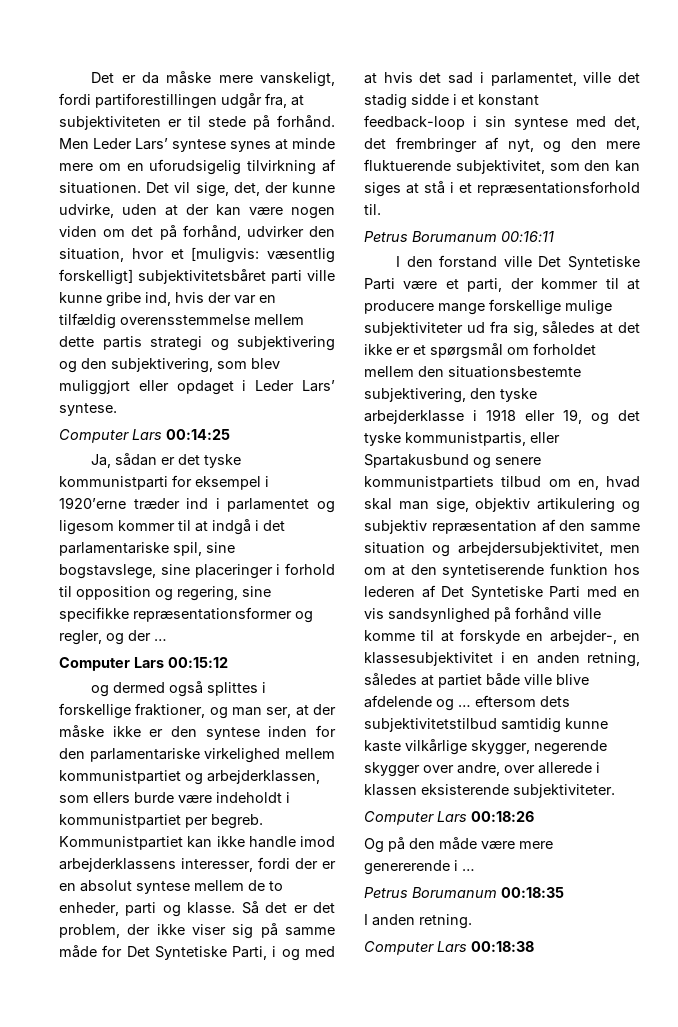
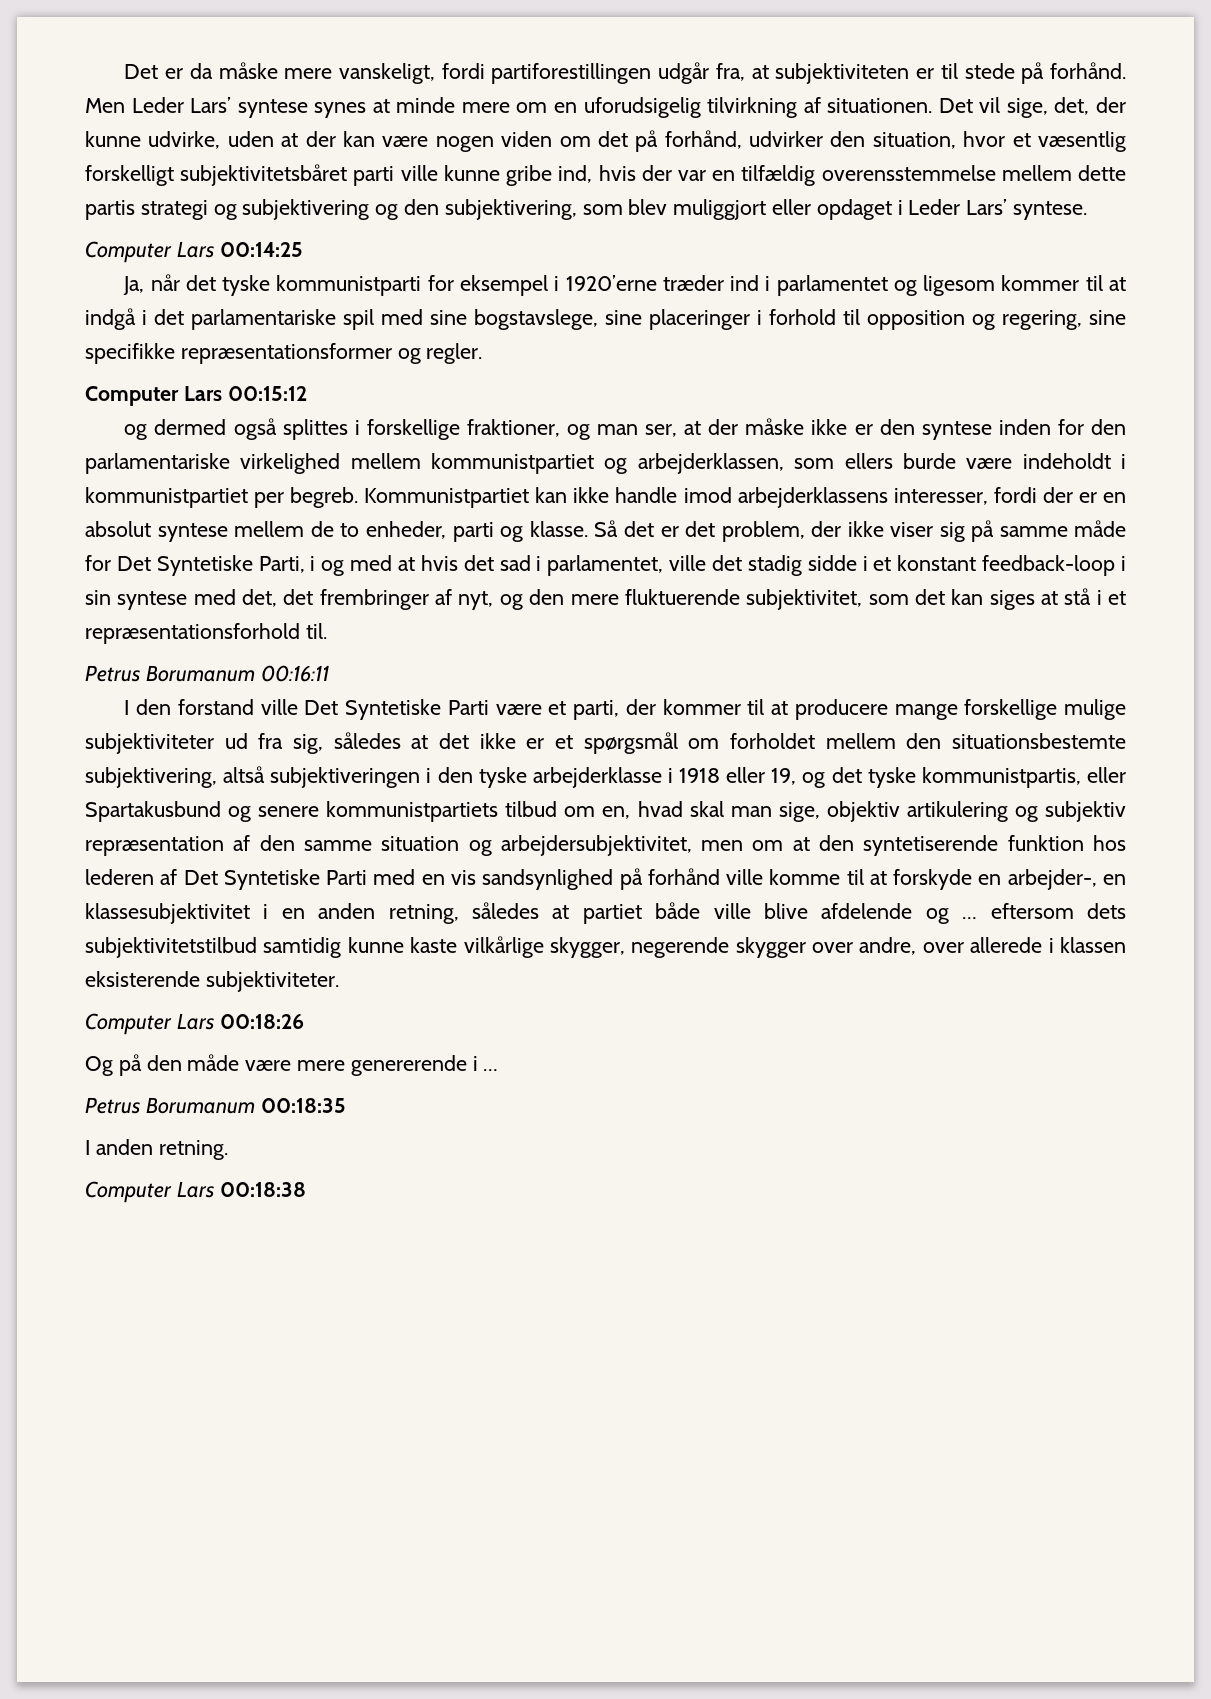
- Det vil sige, det, der kunne udvirke, uden at der kan være nogen viden om det på forhånd, udvirker den situation, hvor et [muligvis: væsentlig forskelligt] subjektivitetsbåret parti ville kunne gribe ind, hvis der var en tilfældig overensstemmelse mellem dette partis strategi og subjektivering og den subjektivering, som blev muliggjort eller opdaget i Leder Lars’ syntese.
+ Det vil sige, det, der kunne udvirke, uden at der kan være nogen viden om det på forhånd, udvirker den situation, hvor et væsentlig forskelligt subjektivitetsbåret parti ville kunne gribe ind, hvis der var en tilfældig overensstemmelse mellem dette partis strategi og subjektivering og den subjektivering, som blev muliggjort eller opdaget i Leder Lars’ syntese.
- Ja, sådan er det tyske kommunistparti for eksempel i 1920’erne træder ind i parlamentet og ligesom kommer til at indgå i det parlamentariske spil, sine bogstavslege, sine placeringer i forhold til opposition og regering, sine specifikke repræsentationsformer og regler, og der …
+ Ja, når det tyske kommunistparti for eksempel i 1920’erne træder ind i parlamentet og ligesom kommer til at indgå i det parlamentariske spil med sine bogstavslege, sine placeringer i forhold til opposition og regering, sine specifikke repræsentationsformer og regler.
- Så det er det problem, der ikke viser sig på samme måde for Det Syntetiske Parti, i og med at hvis det sad i parlamentet, ville det stadig sidde i et konstant feedback-loop i sin syntese med det, det frembringer af nyt, og den mere fluktuerende subjektivitet, som den kan siges at stå i et repræsentationsforhold til.
+ Så det er det problem, der ikke viser sig på samme måde for Det Syntetiske Parti, i og med at hvis det sad i parlamentet, ville det stadig sidde i et konstant feedback-loop i sin syntese med det, det frembringer af nyt, og den mere fluktuerende subjektivitet, som det kan siges at stå i et repræsentationsforhold til.
- I den forstand ville Det Syntetiske Parti være et parti, der kommer til at producere mange forskellige mulige subjektiviteter ud fra sig, således at det ikke er et spørgsmål om forholdet mellem den situationsbestemte subjektivering, den tyske arbejderklasse i 1918 eller 19, og det tyske kommunistpartis, eller Spartakusbund og senere kommunistpartiets tilbud om en, hvad skal man sige, objektiv artikulering og subjektiv repræsentation af den samme situation og arbejdersubjektivitet, men om at den syntetiserende funktion hos lederen af Det Syntetiske Parti med en vis sandsynlighed på forhånd ville komme til at forskyde en arbejder-, en klassesubjektivitet i en anden retning, således at partiet både ville blive afdelende og … eftersom dets subjektivitetstilbud samtidig kunne kaste vilkårlige skygger, negerende skygger over andre, over allerede i klassen eksisterende subjektiviteter.
+ I den forstand ville Det Syntetiske Parti være et parti, der kommer til at producere mange forskellige mulige subjektiviteter ud fra sig, således at det ikke er et spørgsmål om forholdet mellem den situationsbestemte subjektivering, altså subjektiveringen i den tyske arbejderklasse i 1918 eller 19, og det tyske kommunistpartis, eller Spartakusbund og senere kommunistpartiets tilbud om en, hvad skal man sige, objektiv artikulering og subjektiv repræsentation af den samme situation og arbejdersubjektivitet, men om at den syntetiserende funktion hos lederen af Det Syntetiske Parti med en vis sandsynlighed på forhånd ville komme til at forskyde en arbejder-, en klassesubjektivitet i en anden retning, således at partiet både ville blive afdelende og … eftersom dets subjektivitetstilbud samtidig kunne kaste vilkårlige skygger, negerende skygger over andre, over allerede i klassen eksisterende subjektiviteter.

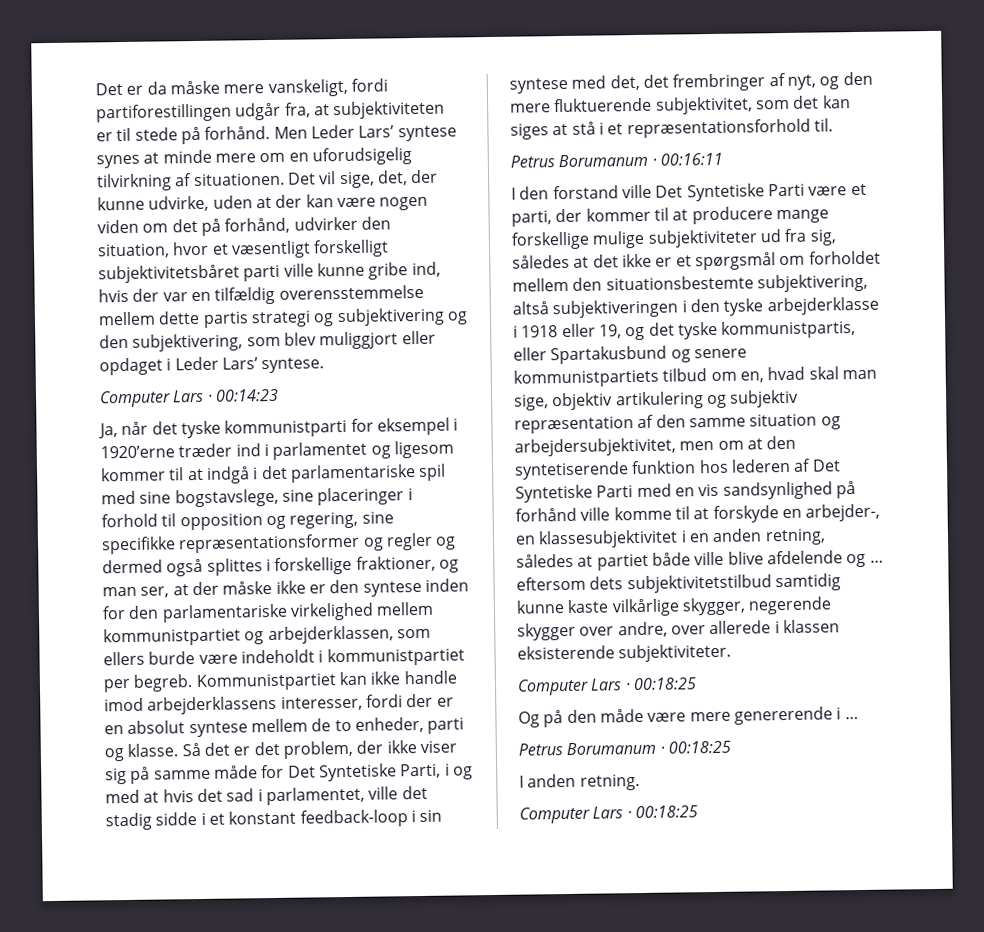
- Det vil sige, det, der kunne udvirke, uden at der kan være nogen viden om det på forhånd, udvirker den situation, hvor et væsentlig forskelligt subjektivitetsbåret parti ville kunne gribe ind, hvis der var en tilfældig overensstemmelse mellem dette partis strategi og subjektivering og den subjektivering, som blev muliggjort eller opdaget i Leder Lars’ syntese.
+ Det vil sige, det, der kunne udvirke, uden at der kan være nogen viden om det på forhånd, udvirker den situation, hvor et væsentligt forskelligt subjektivitetsbåret parti ville kunne gribe ind, hvis der var en tilfældig overensstemmelse mellem dette partis strategi og subjektivering og den subjektivering, som blev muliggjort eller opdaget i Leder Lars’ syntese.
- Computer Lars 00:14:25
+ Computer Lars · 00:14:23
- Ja, når det tyske kommunistparti for eksempel i 1920’erne træder ind i parlamentet og ligesom kommer til at indgå i det parlamentariske spil med sine bogstavslege, sine placeringer i forhold til opposition og regering, sine specifikke repræsentationsformer og regler.
- Computer Lars 00:15:12
- og dermed også splittes i forskellige fraktioner, og man ser, at der måske ikke er den syntese inden for den parlamentariske virkelighed mellem kommunistpartiet og arbejderklassen, som ellers burde være indeholdt i kommunistpartiet per begreb.
+ Ja, når det tyske kommunistparti for eksempel i 1920’erne træder ind i parlamentet og ligesom kommer til at indgå i det parlamentariske spil med sine bogstavslege, sine placeringer i forhold til opposition og regering, sine specifikke repræsentationsformer og regler og dermed også splittes i forskellige fraktioner, og man ser, at der måske ikke er den syntese inden for den parlamentariske virkelighed mellem kommunistpartiet og arbejderklassen, som ellers burde være indeholdt i kommunistpartiet per begreb.
- Petrus Borumanum 00:16:11
+ Petrus Borumanum · 00:16:11
  I den forstand ville Det Syntetiske Parti være et parti, der kommer til at producere mange forskellige mulige subjektiviteter ud fra sig, således at det ikke er et spørgsmål om forholdet mellem den situationsbestemte subjektivering, altså subjektiveringen i den tyske arbejderklasse i 1918 eller 19, og det tyske kommunistpartis, eller Spartakusbund og senere kommunistpartiets tilbud om en, hvad skal man sige, objektiv artikulering og subjektiv repræsentation af den samme situation og arbejdersubjektivitet, men om at den syntetiserende funktion hos lederen af Det Syntetiske Parti med en vis sandsynlighed på forhånd ville komme til at forskyde en arbejder-, en klassesubjektivitet i en anden retning, således at partiet både ville blive afdelende og … eftersom dets subjektivitetstilbud samtidig kunne kaste vilkårlige skygger, negerende skygger over andre, over allerede i klassen eksisterende subjektiviteter.
- Computer Lars 00:18:26
+ Computer Lars · 00:18:25
- Petrus Borumanum 00:18:35
+ Petrus Borumanum · 00:18:25
  I anden retning.
- Computer Lars 00:18:38
+ Computer Lars · 00:18:25

